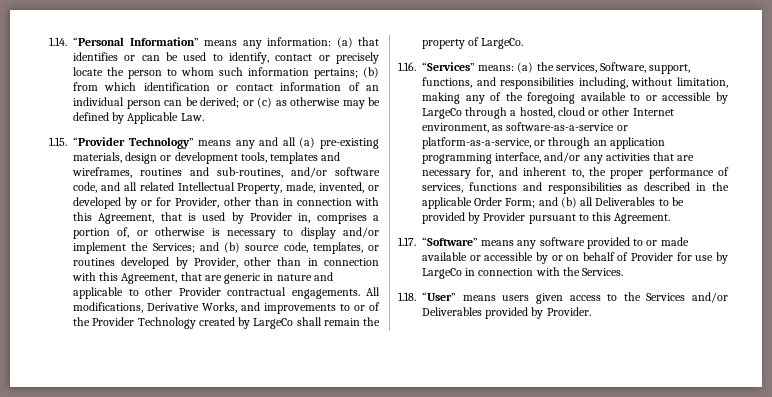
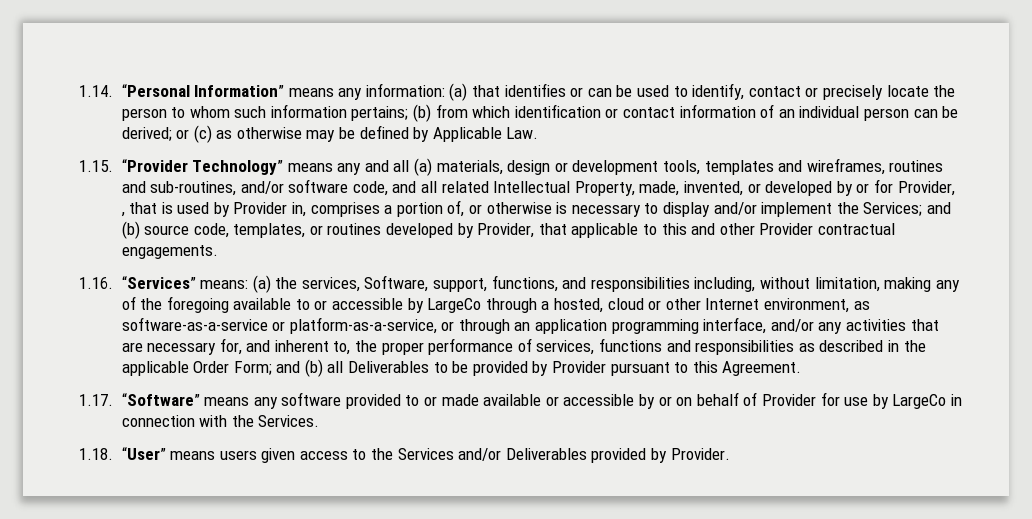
- 1.15. “Provider Technology” means any and all (a) pre-existing materials, design or development tools, templates and wireframes, routines and sub-routines, and/or software code, and all related Intellectual Property, made, invented, or developed by or for Provider, other than in connection with this Agreement, that is used by Provider in, comprises a portion of, or otherwise is necessary to display and/or implement the Services;
+ 1.15. “Provider Technology” means any and all (a) materials, design or development tools, templates and wireframes, routines and sub-routines, and/or software code, and all related Intellectual Property, made, invented, or developed by or for Provider, , that is used by Provider in, comprises a portion of, or otherwise is necessary to display and/or implement the Services;
- and (b) source code, templates, or routines developed by Provider, other than in connection with this Agreement, that are generic in nature and applicable to other Provider contractual engagements. All modifications, Derivative Works, and improvements to or of the Provider Technology created by LargeCo shall remain the property of LargeCo.
+ and (b) source code, templates, or routines developed by Provider, that applicable to this and other Provider contractual engagements.

